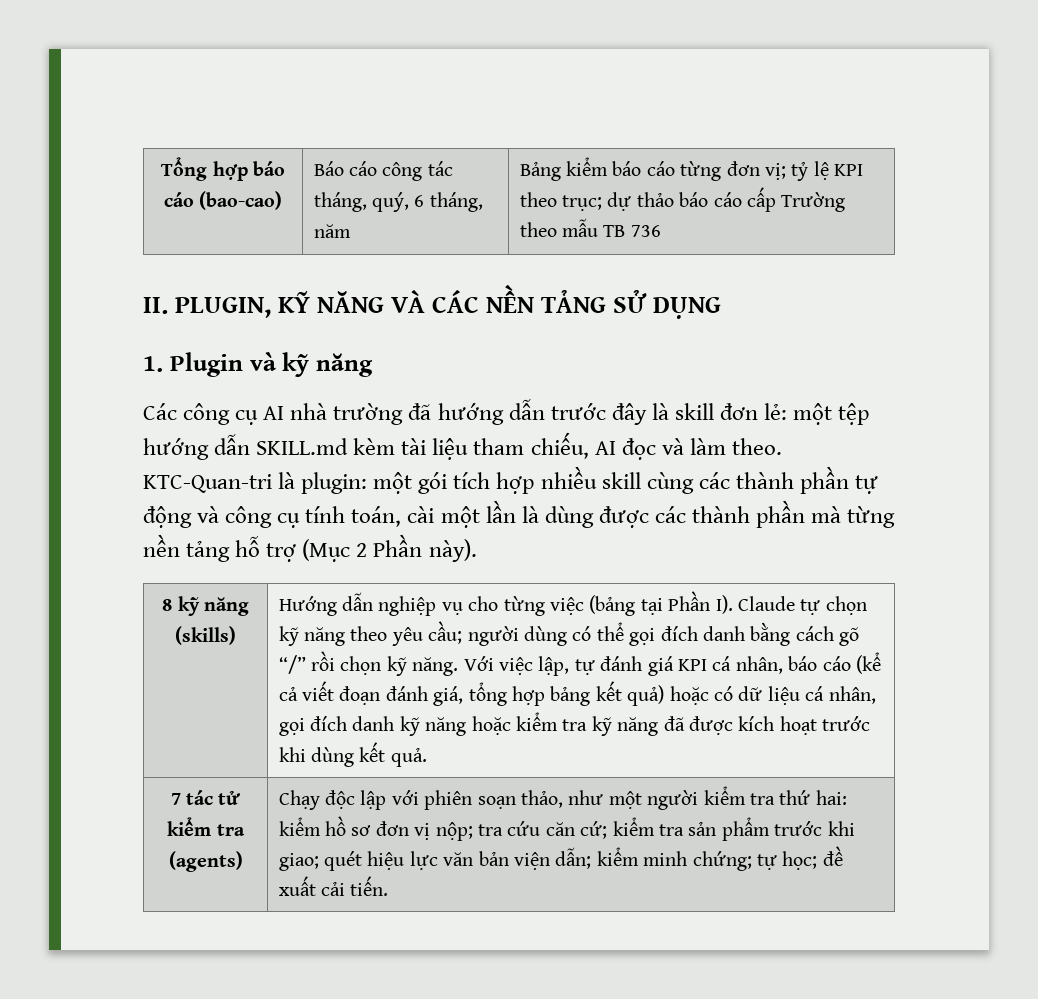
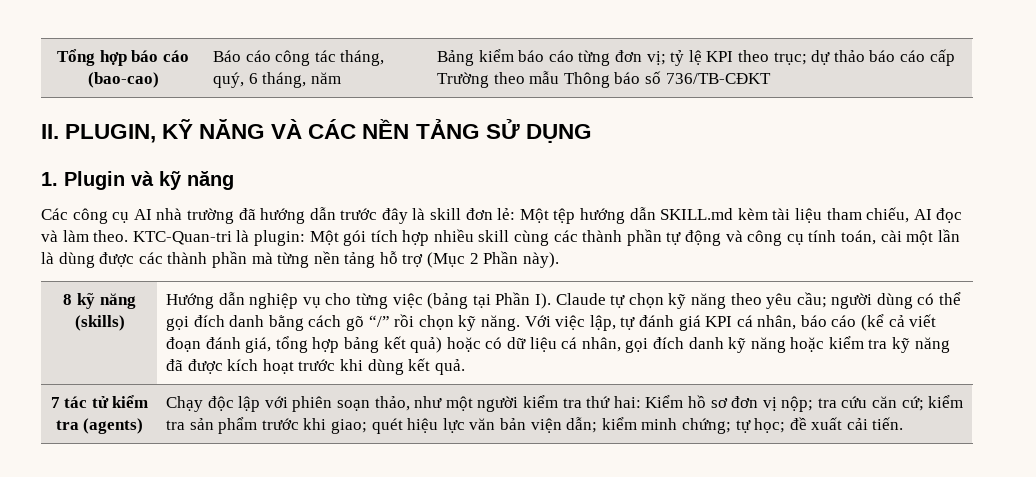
- Tổng hợp báo cáo (bao-cao) | Báo cáo công tác tháng, quý, 6 tháng, năm | Bảng kiểm báo cáo từng đơn vị; tỷ lệ KPI theo trục; dự thảo báo cáo cấp Trường theo mẫu TB 736
+ Tổng hợp báo cáo (bao-cao) | Báo cáo công tác tháng, quý, 6 tháng, năm | Bảng kiểm báo cáo từng đơn vị; tỷ lệ KPI theo trục; dự thảo báo cáo cấp Trường theo mẫu Thông báo số 736/TB-CĐKT
- Các công cụ AI nhà trường đã hướng dẫn trước đây là skill đơn lẻ: một tệp hướng dẫn SKILL.md kèm tài liệu tham chiếu, AI đọc và làm theo.
+ Các công cụ AI nhà trường đã hướng dẫn trước đây là skill đơn lẻ: Một tệp hướng dẫn SKILL.md kèm tài liệu tham chiếu, AI đọc và làm theo.
- KTC-Quan-tri là plugin: một gói tích hợp nhiều skill cùng các thành phần tự động và công cụ tính toán, cài một lần là dùng được các thành phần mà từng nền tảng hỗ trợ (Mục 2 Phần này).
+ KTC-Quan-tri là plugin: Một gói tích hợp nhiều skill cùng các thành phần tự động và công cụ tính toán, cài một lần là dùng được các thành phần mà từng nền tảng hỗ trợ (Mục 2 Phần này).
- Chạy độc lập với phiên soạn thảo, như một người kiểm tra thứ hai: kiểm hồ sơ đơn vị nộp; tra cứu căn cứ; kiểm tra sản phẩm trước khi giao; quét hiệu lực văn bản viện dẫn; kiểm minh chứng; tự học; đề xuất cải tiến.
+ Chạy độc lập với phiên soạn thảo, như một người kiểm tra thứ hai: Kiểm hồ sơ đơn vị nộp; tra cứu căn cứ; kiểm tra sản phẩm trước khi giao; quét hiệu lực văn bản viện dẫn; kiểm minh chứng; tự học; đề xuất cải tiến.

